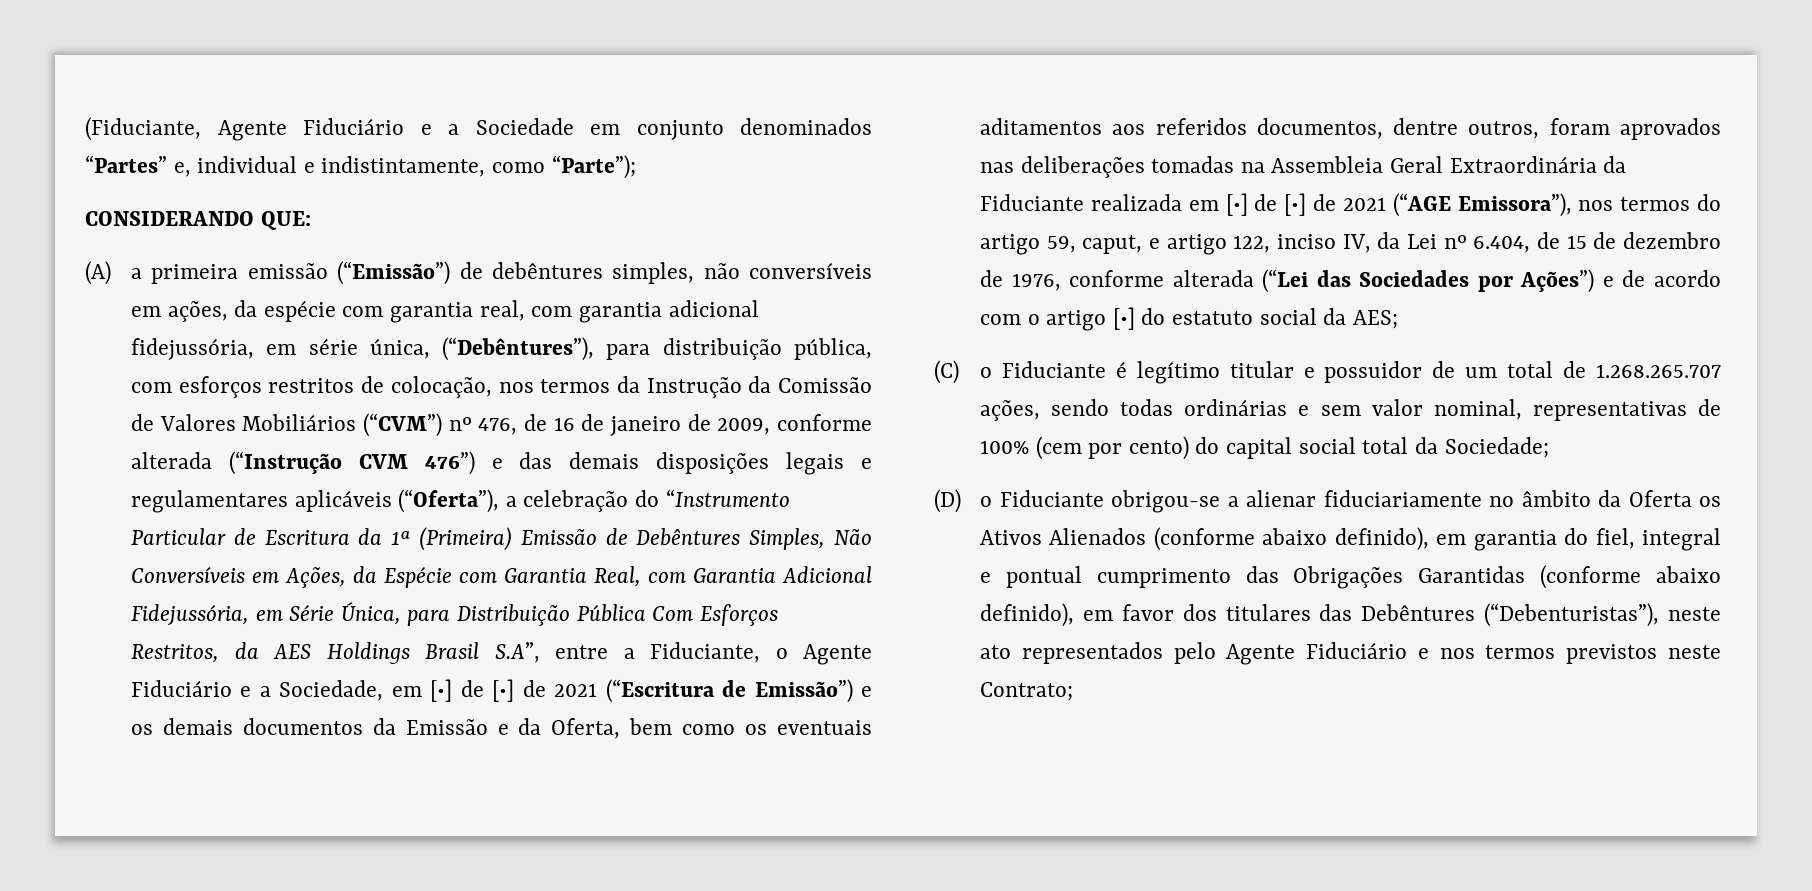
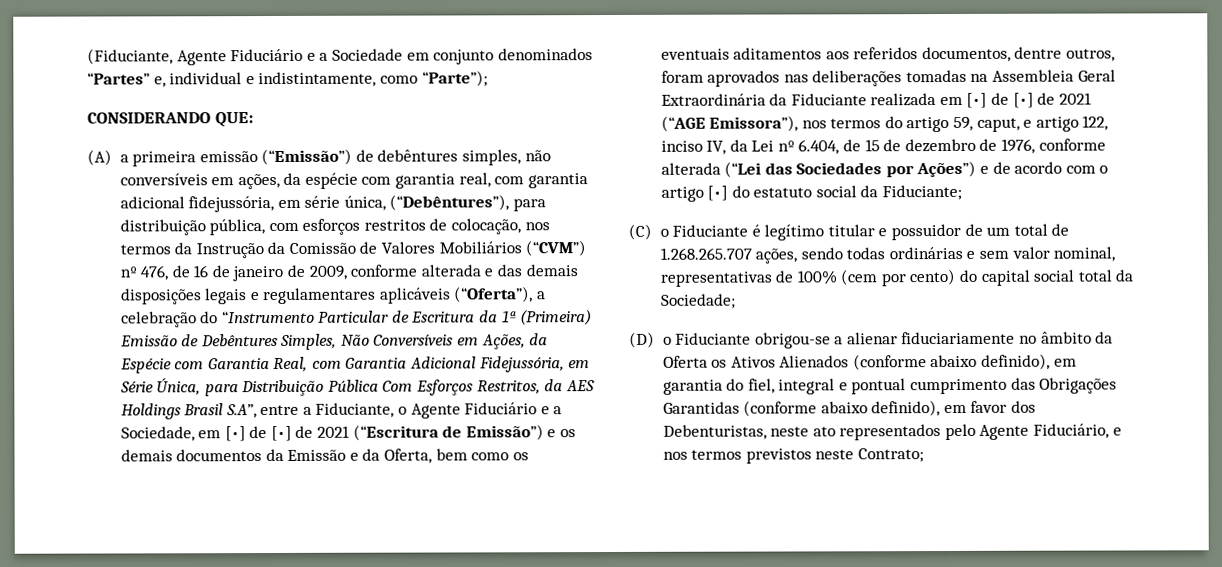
- (A) a primeira emissão (“Emissão”) de debêntures simples, não conversíveis em ações, da espécie com garantia real, com garantia adicional fidejussória, em série única, (“Debêntures”), para distribuição pública, com esforços restritos de colocação, nos termos da Instrução da Comissão de Valores Mobiliários (“CVM”) nº 476, de 16 de janeiro de 2009, conforme alterada (“Instrução CVM 476”) e das demais disposições legais e regulamentares aplicáveis (“Oferta”), a celebração do “Instrumento Particular de Escritura da 1ª (Primeira) Emissão de Debêntures Simples, Não Conversíveis em Ações, da Espécie com Garantia Real, com Garantia Adicional Fidejussória, em Série Única, para Distribuição Pública Com Esforços Restritos, da AES Holdings Brasil S.A”, entre a Fiduciante, o Agente Fiduciário e a Sociedade, em [•] de [•] de 2021 (“Escritura de Emissão”) e os demais documentos da Emissão e da Oferta, bem como os eventuais aditamentos aos referidos documentos, dentre outros, foram aprovados nas deliberações tomadas na Assembleia Geral Extraordinária da Fiduciante realizada em [•] de [•] de 2021 (“AGE Emissora”), nos termos do artigo 59, caput, e artigo 122, inciso IV, da Lei nº 6.404, de 15 de dezembro de 1976, conforme alterada (“Lei das Sociedades por Ações”) e de acordo com o artigo [•] do estatuto social da AES;
+ (A) a primeira emissão (“Emissão”) de debêntures simples, não conversíveis em ações, da espécie com garantia real, com garantia adicional fidejussória, em série única, (“Debêntures”), para distribuição pública, com esforços restritos de colocação, nos termos da Instrução da Comissão de Valores Mobiliários (“CVM”) nº 476, de 16 de janeiro de 2009, conforme alterada e das demais disposições legais e regulamentares aplicáveis (“Oferta”), a celebração do “Instrumento Particular de Escritura da 1ª (Primeira) Emissão de Debêntures Simples, Não Conversíveis em Ações, da Espécie com Garantia Real, com Garantia Adicional Fidejussória, em Série Única, para Distribuição Pública Com Esforços Restritos, da AES Holdings Brasil S.A”, entre a Fiduciante, o Agente Fiduciário e a Sociedade, em [•] de [•] de 2021 (“Escritura de Emissão”) e os demais documentos da Emissão e da Oferta, bem como os eventuais aditamentos aos referidos documentos, dentre outros, foram aprovados nas deliberações tomadas na Assembleia Geral Extraordinária da Fiduciante realizada em [•] de [•] de 2021 (“AGE Emissora”), nos termos do artigo 59, caput, e artigo 122, inciso IV, da Lei nº 6.404, de 15 de dezembro de 1976, conforme alterada (“Lei das Sociedades por Ações”) e de acordo com o artigo [•] do estatuto social da Fiduciante;
- (D) o Fiduciante obrigou-se a alienar fiduciariamente no âmbito da Oferta os Ativos Alienados (conforme abaixo definido), em garantia do fiel, integral e pontual cumprimento das Obrigações Garantidas (conforme abaixo definido), em favor dos titulares das Debêntures (“Debenturistas”), neste ato representados pelo Agente Fiduciário e nos termos previstos neste Contrato;
+ (D) o Fiduciante obrigou-se a alienar fiduciariamente no âmbito da Oferta os Ativos Alienados (conforme abaixo definido), em garantia do fiel, integral e pontual cumprimento das Obrigações Garantidas (conforme abaixo definido), em favor dos Debenturistas, neste ato representados pelo Agente Fiduciário, e nos termos previstos neste Contrato;

